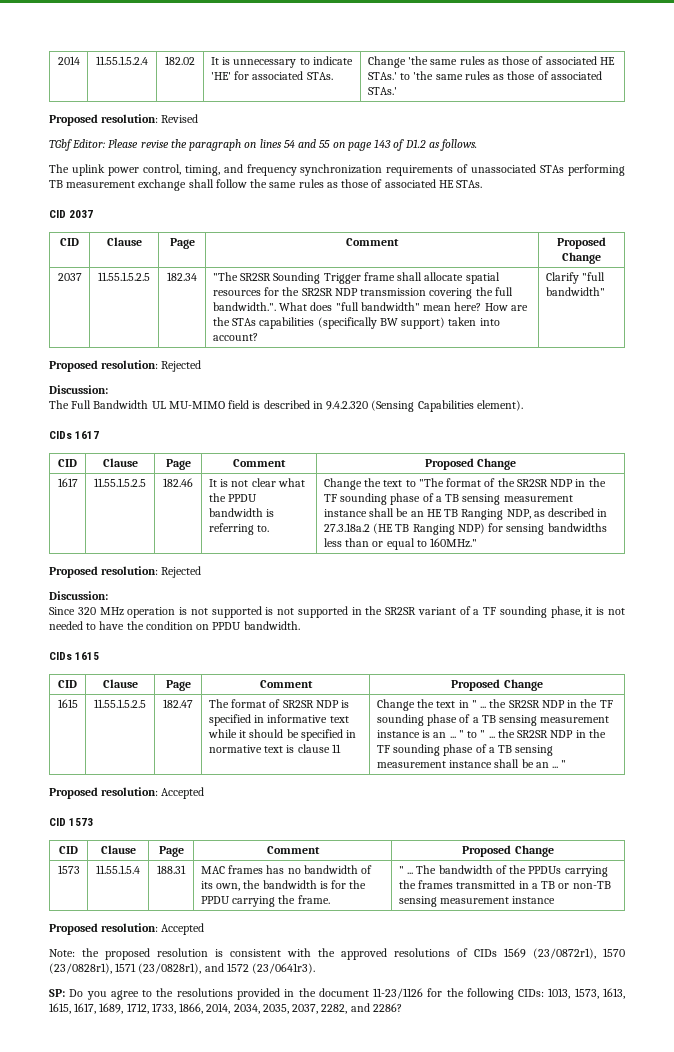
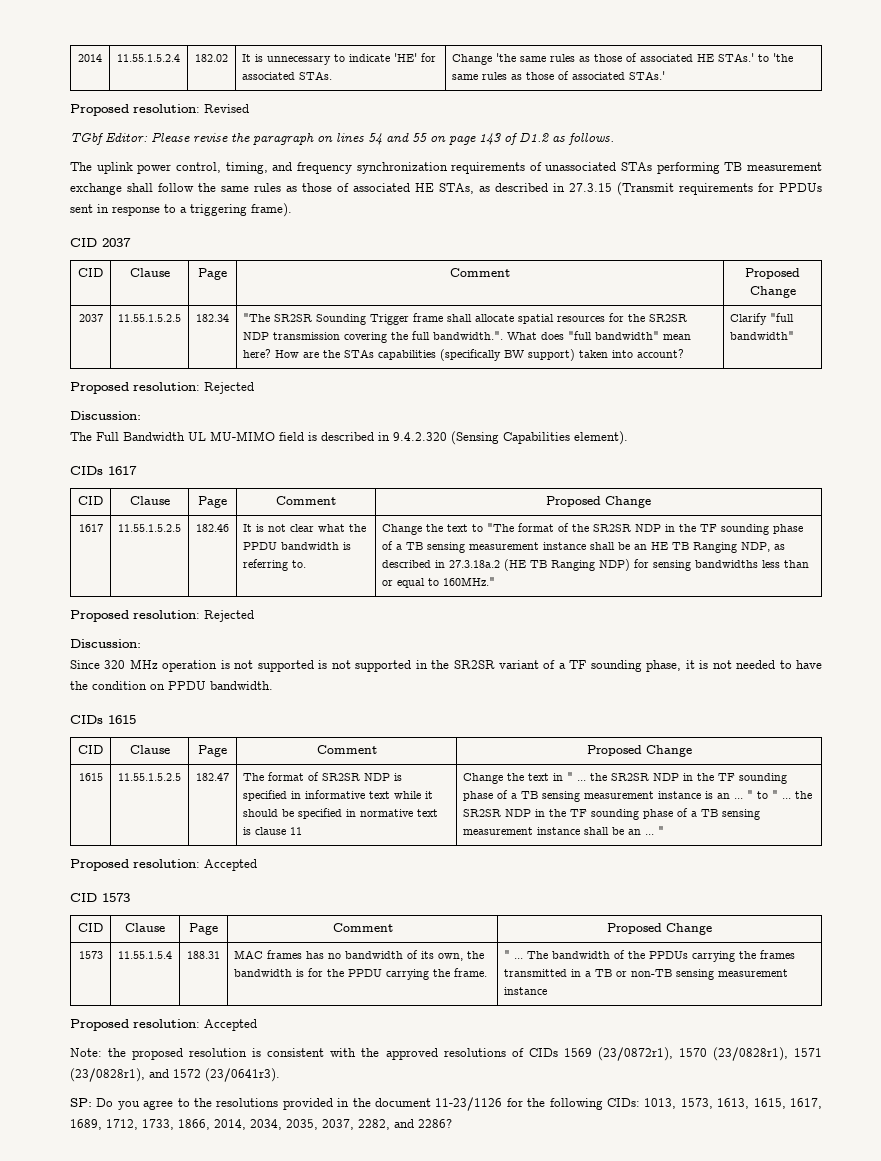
- The uplink power control, timing, and frequency synchronization requirements of unassociated STAs performing TB measurement exchange shall follow the same rules as those of associated HE STAs.
+ The uplink power control, timing, and frequency synchronization requirements of unassociated STAs performing TB measurement exchange shall follow the same rules as those of associated HE STAs, as described in 27.3.15 (Transmit requirements for PPDUs sent in response to a triggering frame).

